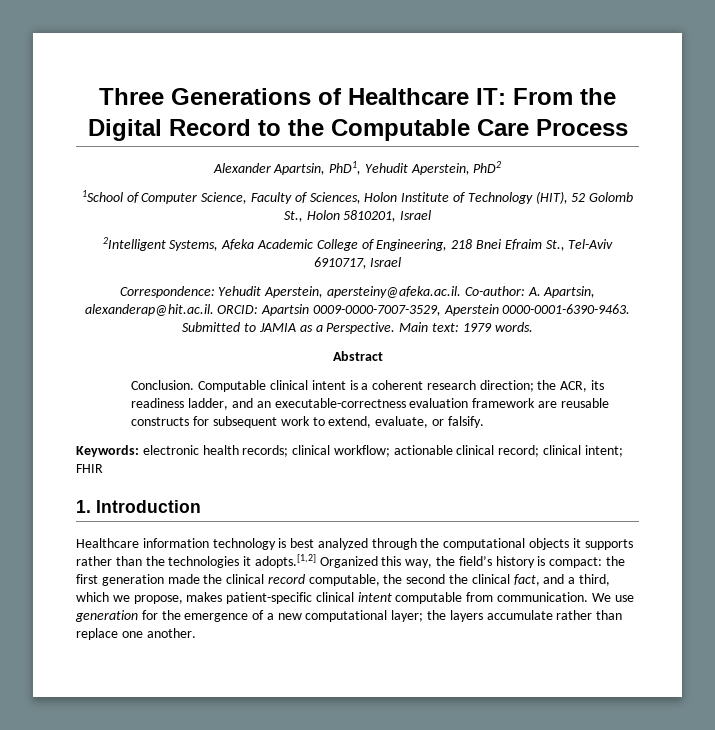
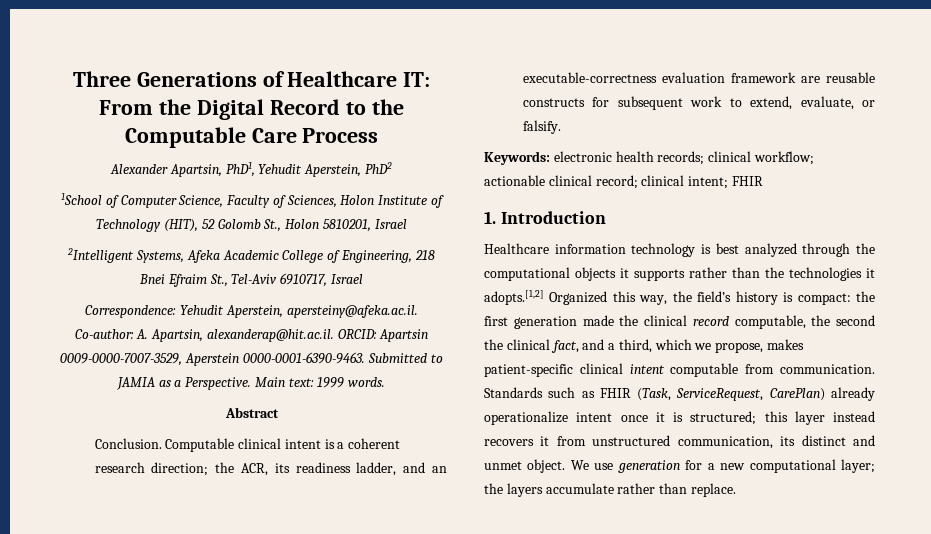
- Main text: 1979 words.
+ Main text: 1999 words.
+ Standards such as FHIR (Task, ServiceRequest, CarePlan) already operationalize intent once it is structured; this layer instead recovers it from unstructured communication, its distinct and unmet object.
- We use generation for the emergence of a new computational layer; the layers accumulate rather than replace one another.
+ We use generation for a new computational layer; the layers accumulate rather than replace.

